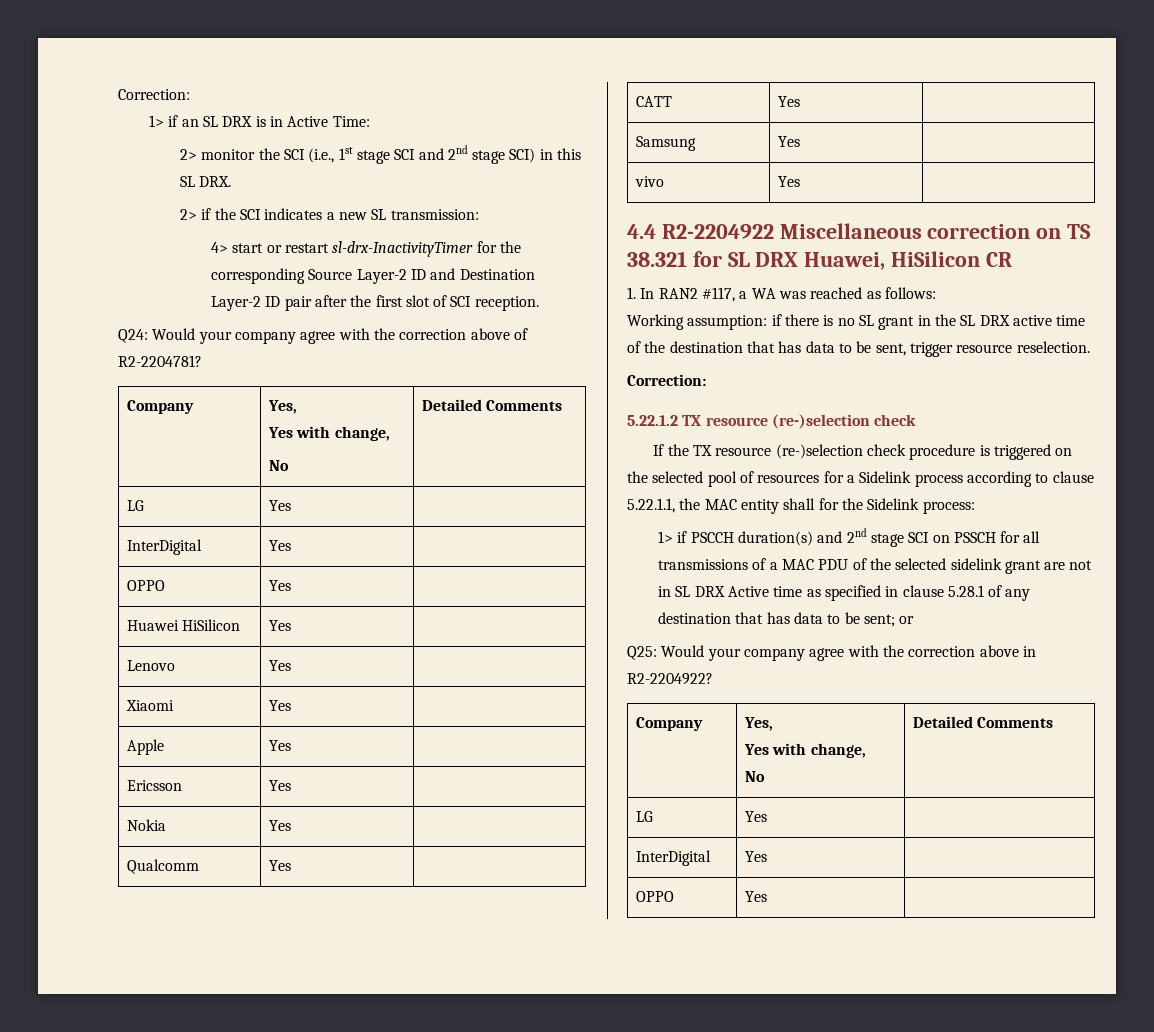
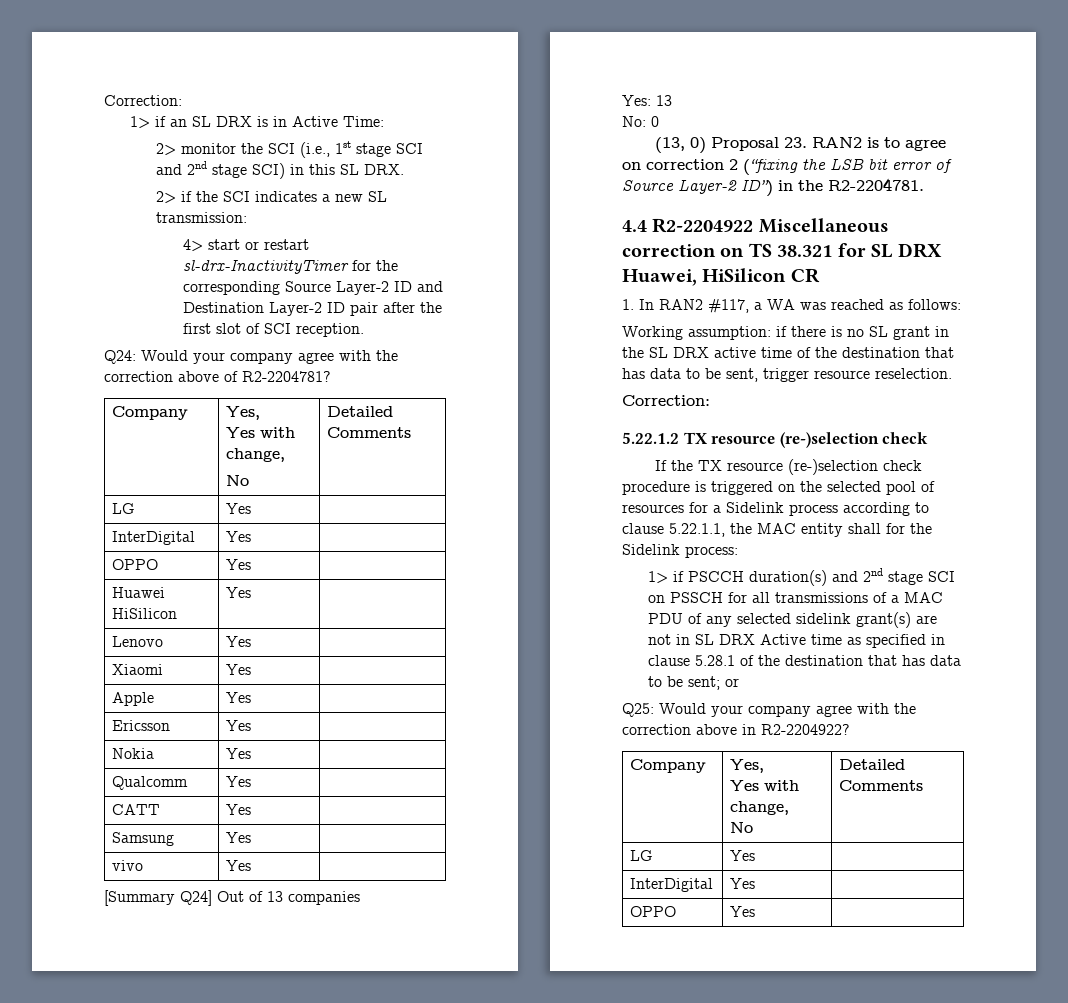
+ [Summary Q24] Out of 13 companies
+ Yes: 13
+ No: 0
+ (13, 0) Proposal 23. RAN2 is to agree on correction 2 (“fixing the LSB bit error of Source Layer-2 ID”) in the R2-2204781.
- 1> if PSCCH duration(s) and 2nd stage SCI on PSSCH for all transmissions of a MAC PDU of the selected sidelink grant are not in SL DRX Active time as specified in clause 5.28.1 of any destination that has data to be sent; or
+ 1> if PSCCH duration(s) and 2nd stage SCI on PSSCH for all transmissions of a MAC PDU of any selected sidelink grant(s) are not in SL DRX Active time as specified in clause 5.28.1 of the destination that has data to be sent; or

